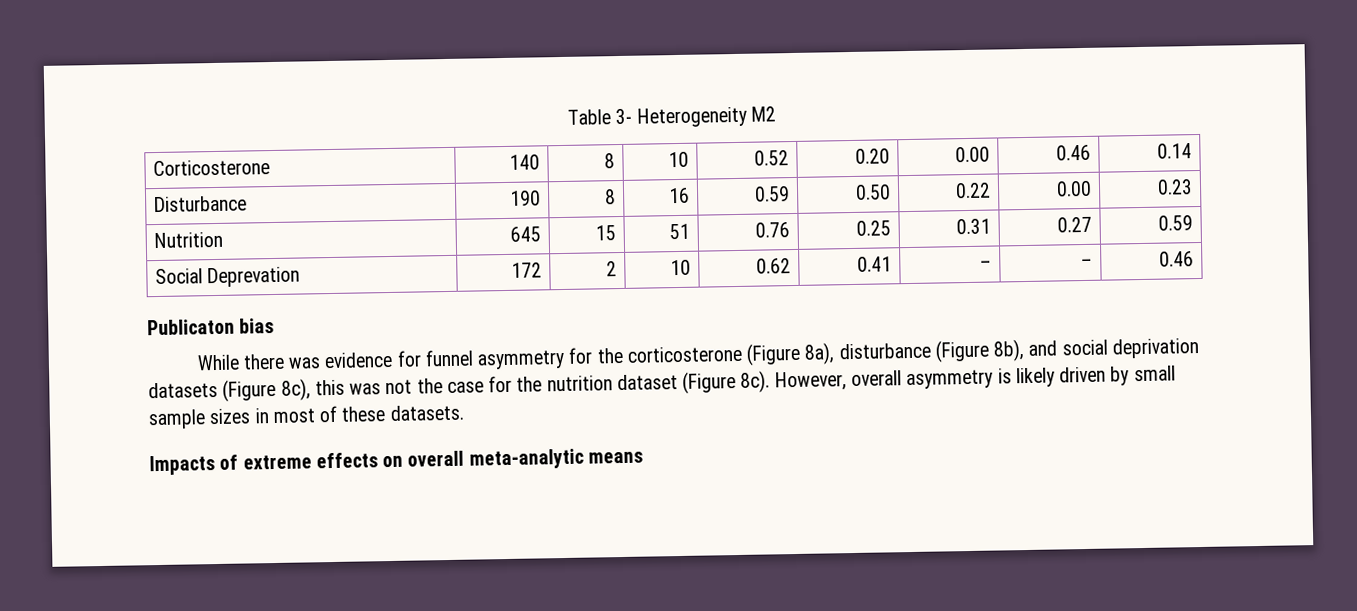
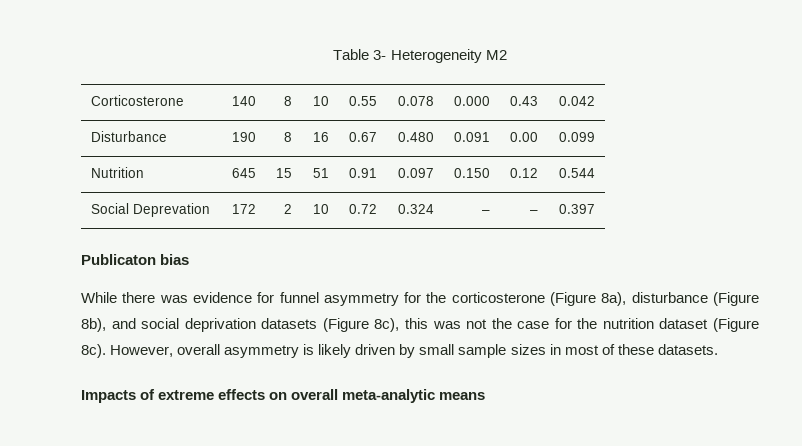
- Corticosterone | 140 | 8 | 10 | 0.52 | 0.20 | 0.00 | 0.46 | 0.14
+ Corticosterone | 140 | 8 | 10 | 0.55 | 0.078 | 0.000 | 0.43 | 0.042
- Disturbance | 190 | 8 | 16 | 0.59 | 0.50 | 0.22 | 0.00 | 0.23
+ Disturbance | 190 | 8 | 16 | 0.67 | 0.480 | 0.091 | 0.00 | 0.099
- Nutrition | 645 | 15 | 51 | 0.76 | 0.25 | 0.31 | 0.27 | 0.59
+ Nutrition | 645 | 15 | 51 | 0.91 | 0.097 | 0.150 | 0.12 | 0.544
- Social Deprevation | 172 | 2 | 10 | 0.62 | 0.41 | – | – | 0.46
+ Social Deprevation | 172 | 2 | 10 | 0.72 | 0.324 | – | – | 0.397

